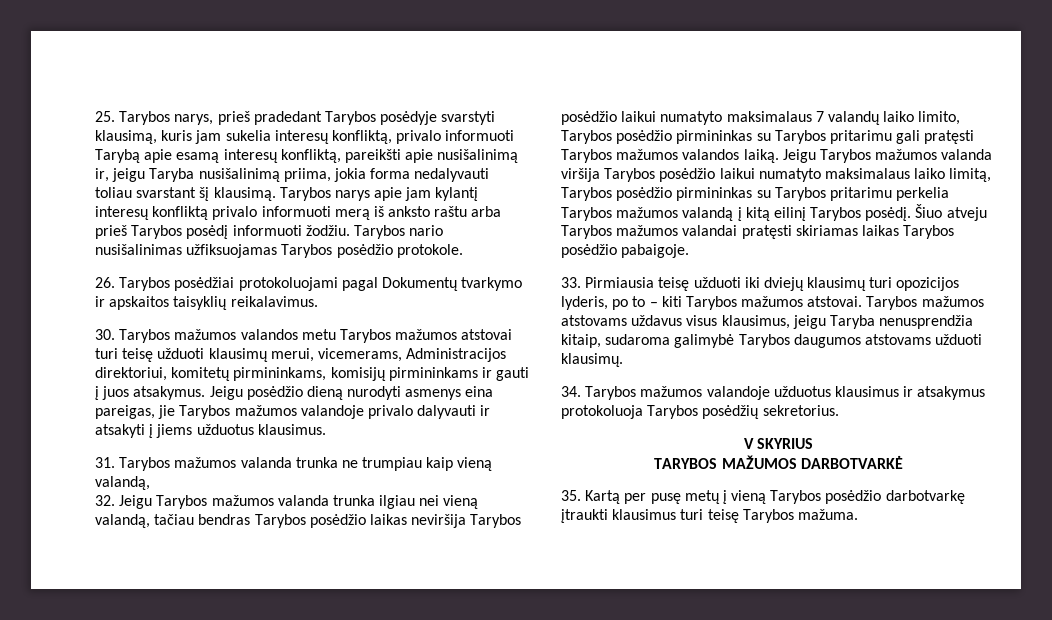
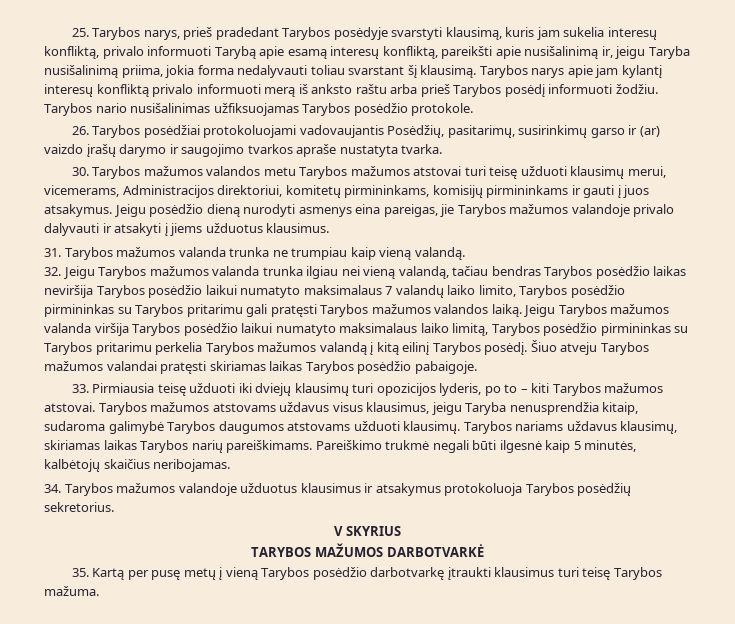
- 26. Tarybos posėdžiai protokoluojami pagal Dokumentų tvarkymo ir apskaitos taisyklių reikalavimus.
+ 26. Tarybos posėdžiai protokoluojami vadovaujantis Posėdžių, pasitarimų, susirinkimų garso ir (ar) vaizdo įrašų darymo ir saugojimo tvarkos apraše nustatyta tvarka.
- 31. Tarybos mažumos valanda trunka ne trumpiau kaip vieną valandą,
+ 31. Tarybos mažumos valanda trunka ne trumpiau kaip vieną valandą.
+ Tarybos nariams uždavus klausimų, skiriamas laikas Tarybos narių pareiškimams. Pareiškimo trukmė negali būti ilgesnė kaip 5 minutės, kalbėtojų skaičius neribojamas.

